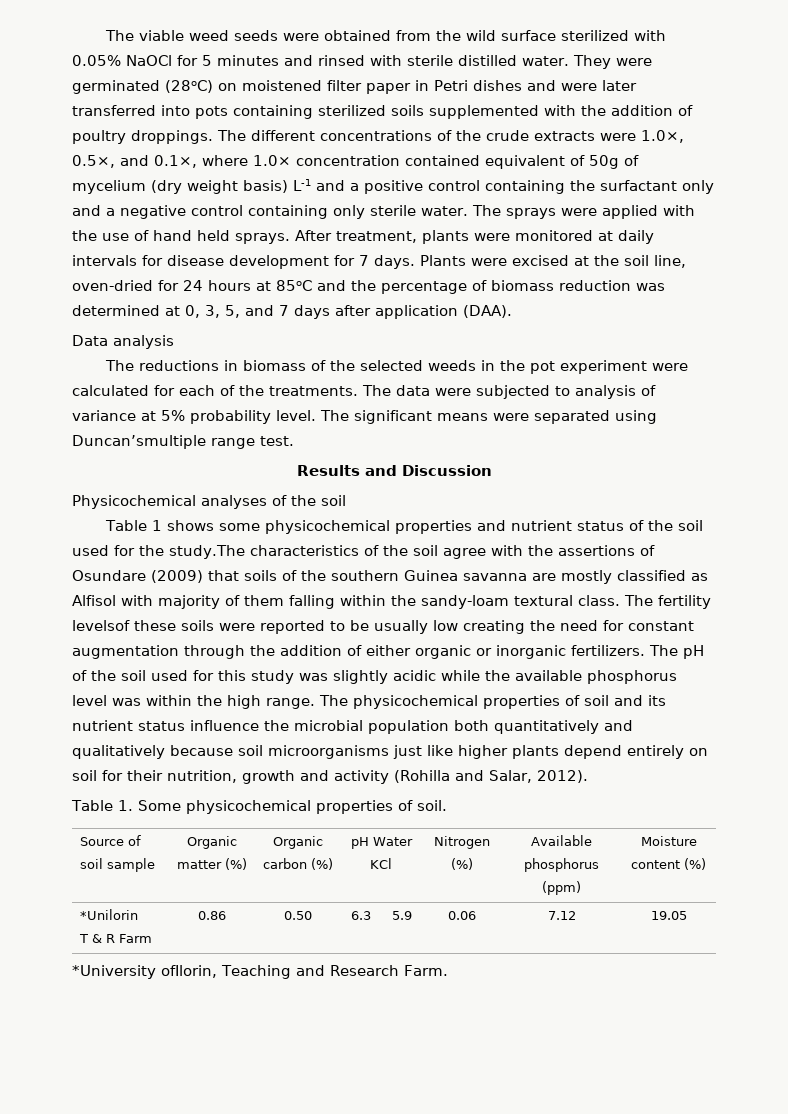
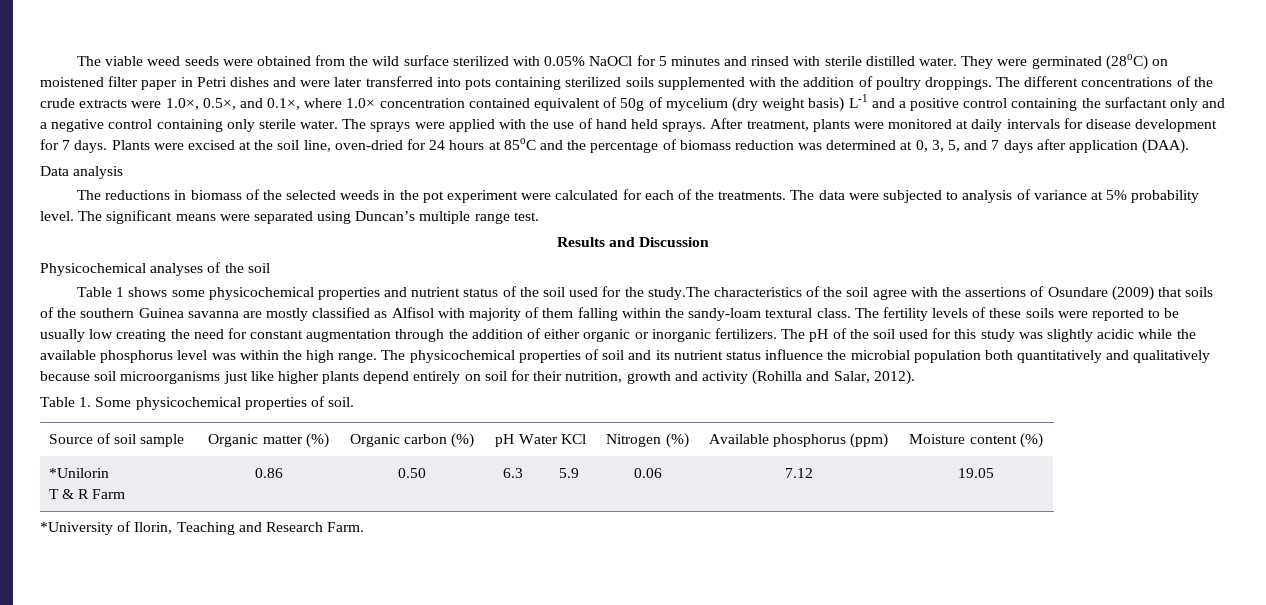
- The significant means were separated using Duncan’smultiple range test.
+ The significant means were separated using Duncan’s multiple range test.
- The fertility levelsof these soils were reported to be usually low creating the need for constant augmentation through the addition of either organic or inorganic fertilizers.
+ The fertility levels of these soils were reported to be usually low creating the need for constant augmentation through the addition of either organic or inorganic fertilizers.
- *University ofIlorin, Teaching and Research Farm.
+ *University of Ilorin, Teaching and Research Farm.

